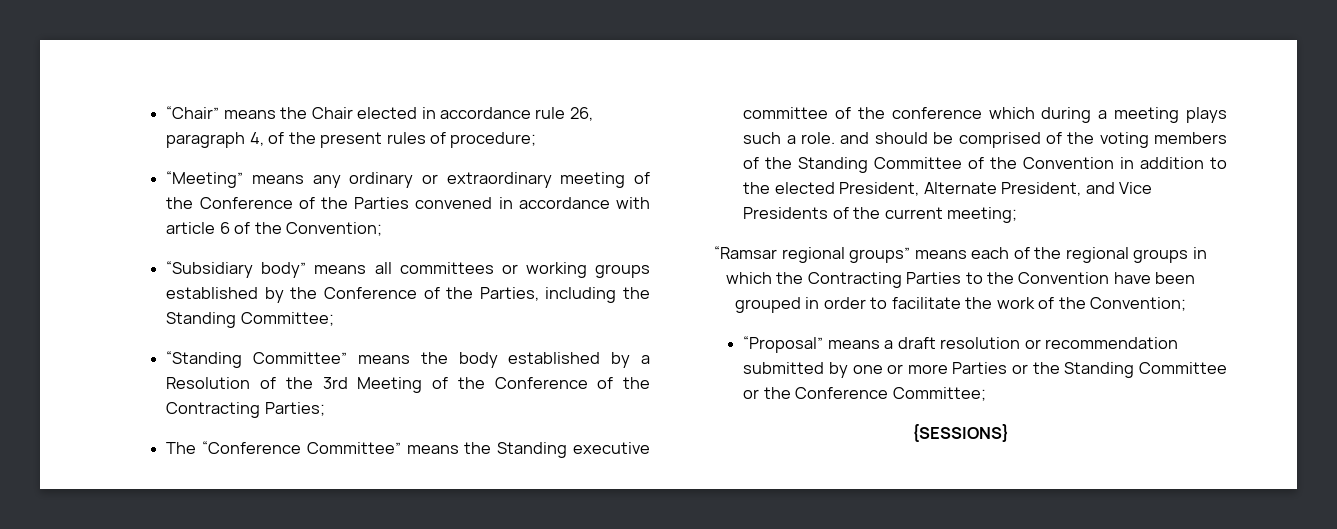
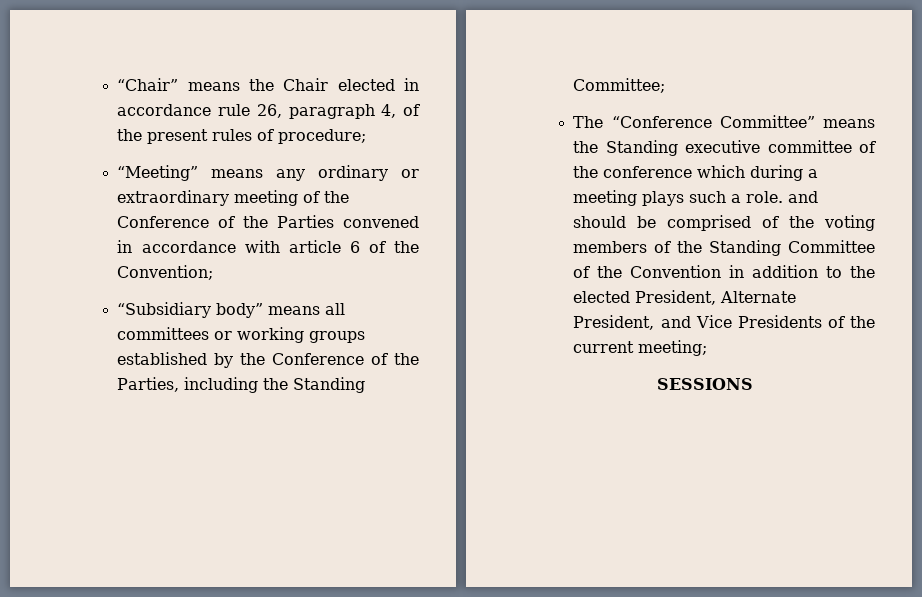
- “Standing Committee” means the body established by a Resolution of the 3rd Meeting of the Conference of the Contracting Parties;
- “Ramsar regional groups” means each of the regional groups in which the Contracting Parties to the Convention have been grouped in order to facilitate the work of the Convention;
- “Proposal” means a draft resolution or recommendation submitted by one or more Parties or the Standing Committee or the Conference Committee;
- {SESSIONS}
+ SESSIONS

